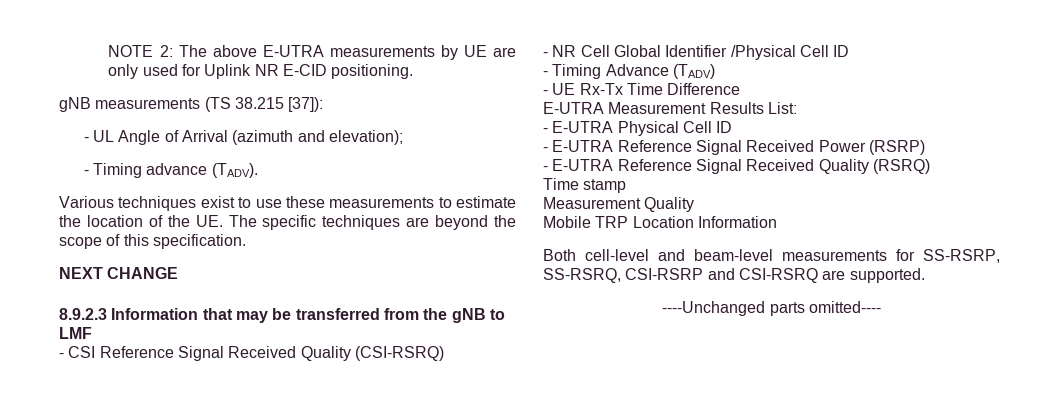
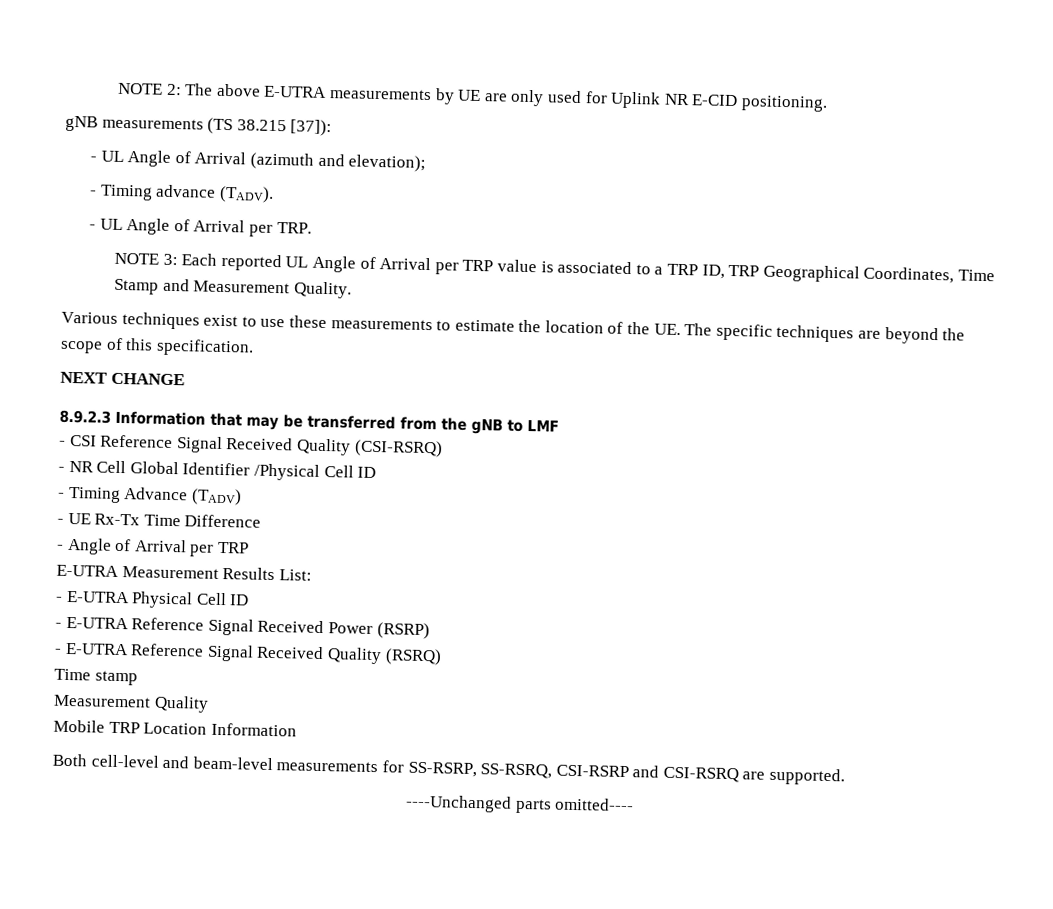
+ - UL Angle of Arrival per TRP.
+ NOTE 3: Each reported UL Angle of Arrival per TRP value is associated to a TRP ID, TRP Geographical Coordinates, Time Stamp and Measurement Quality.
+ - Angle of Arrival per TRP

